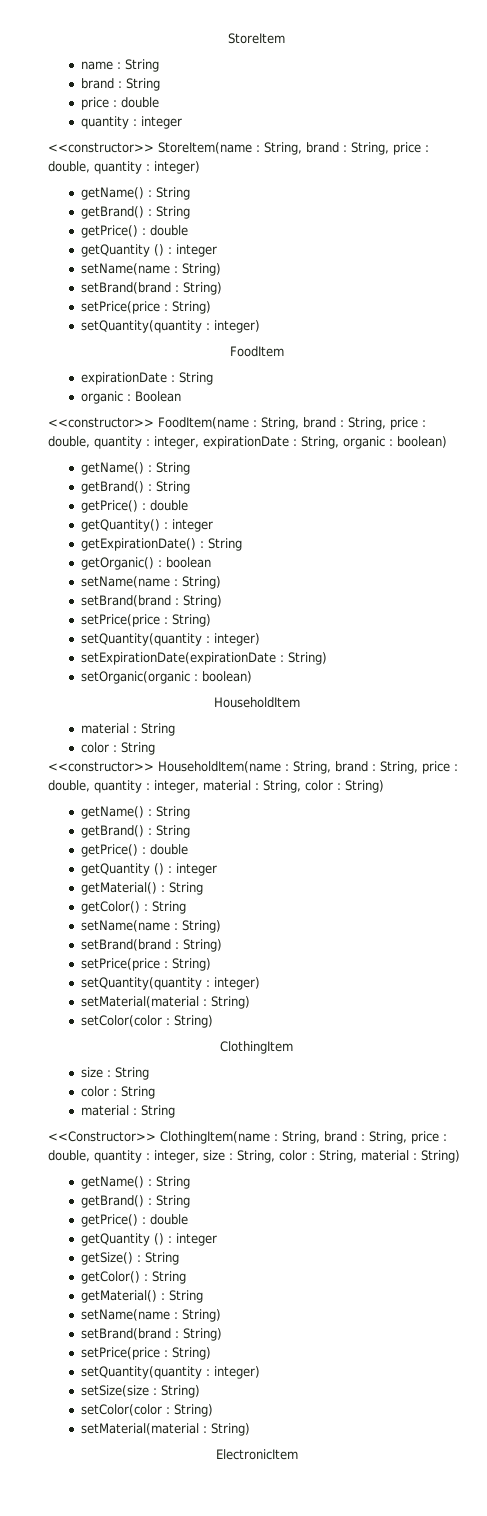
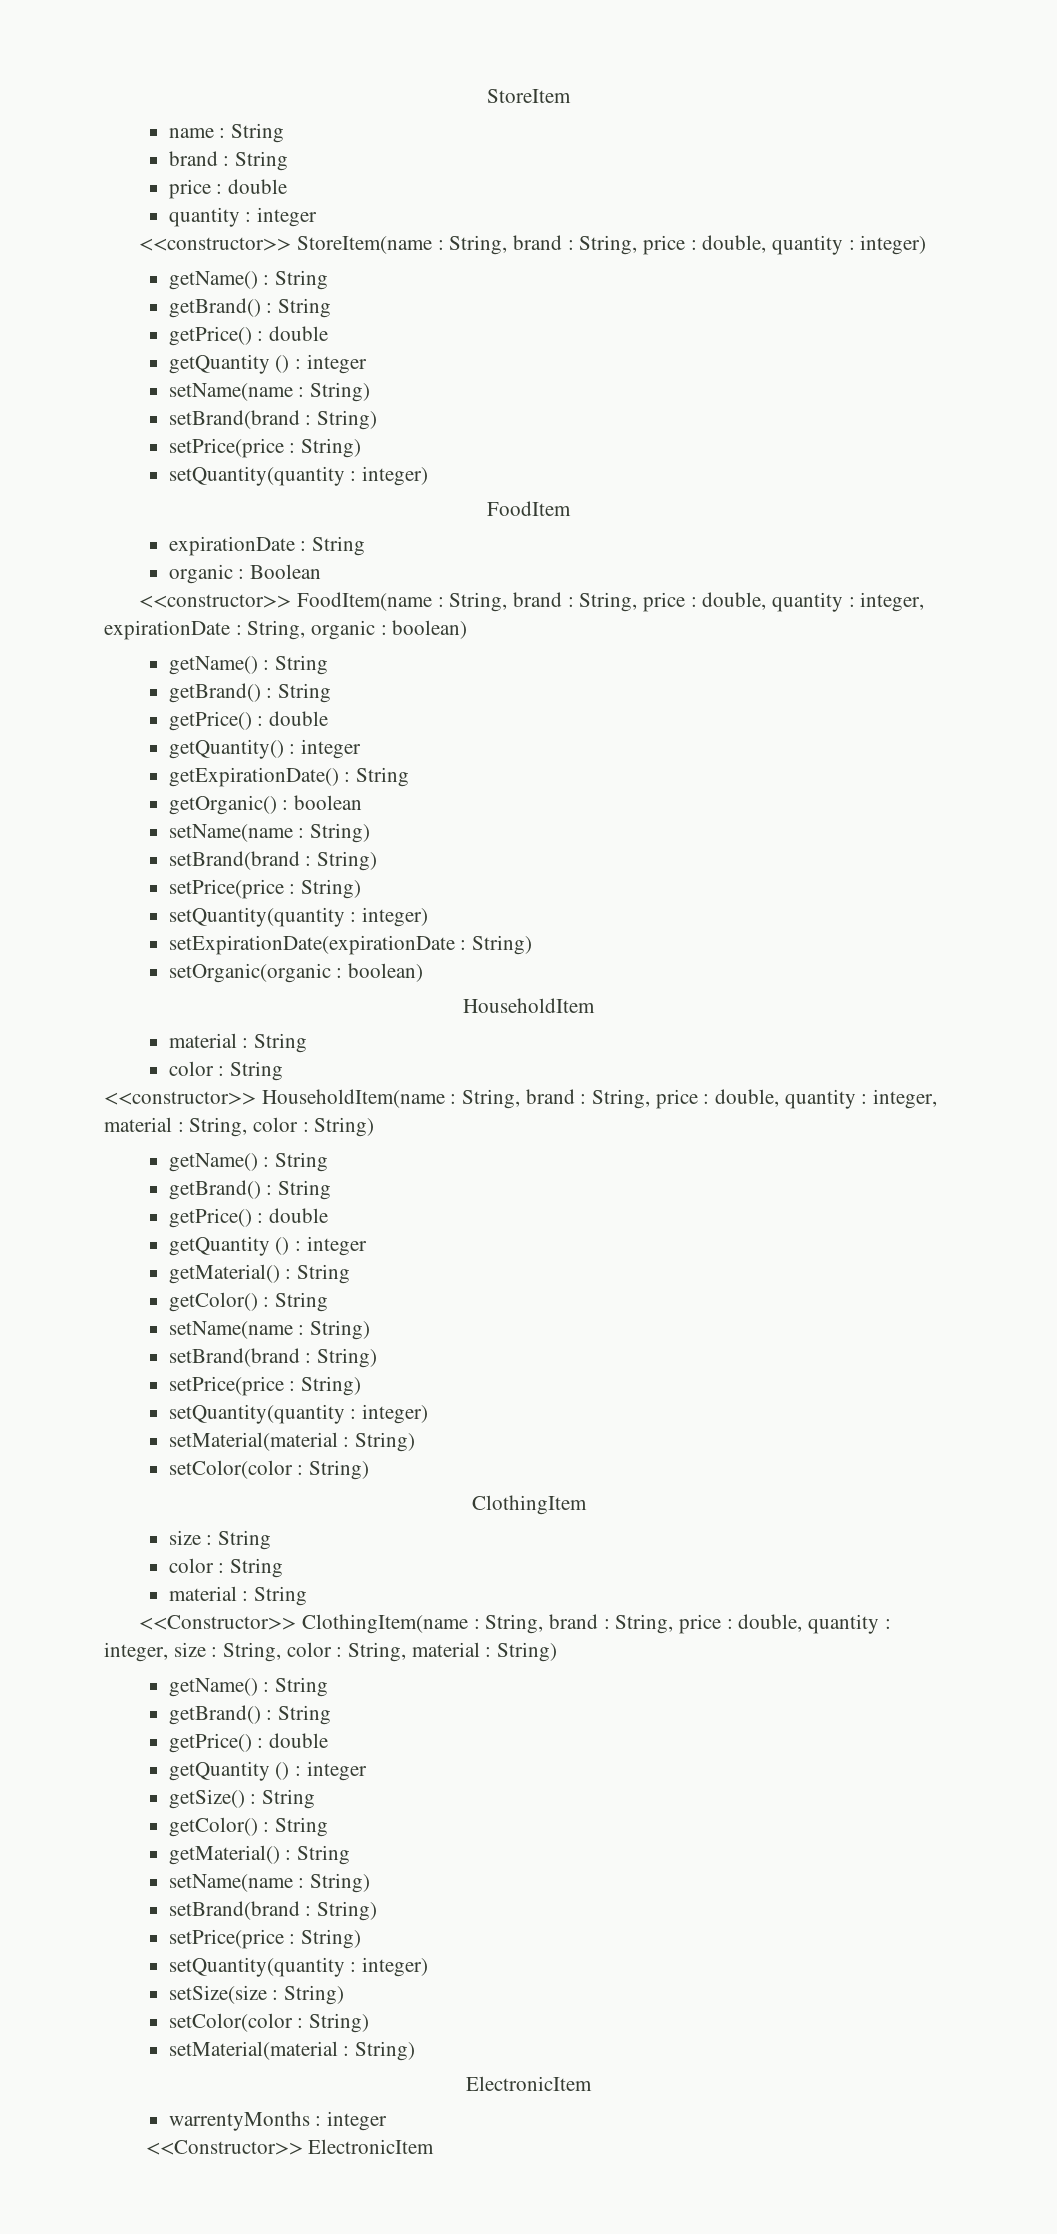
+ warrentyMonths : integer
+ <<Constructor>> ElectronicItem

